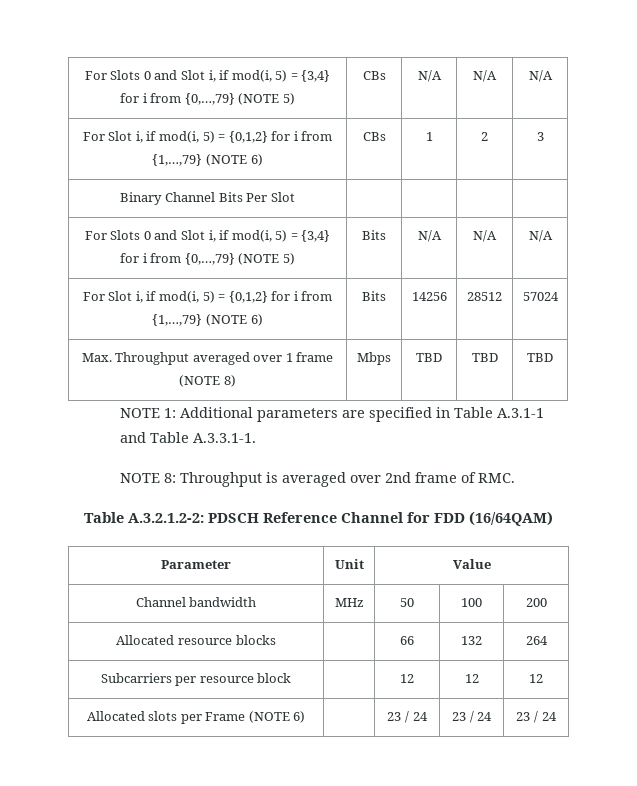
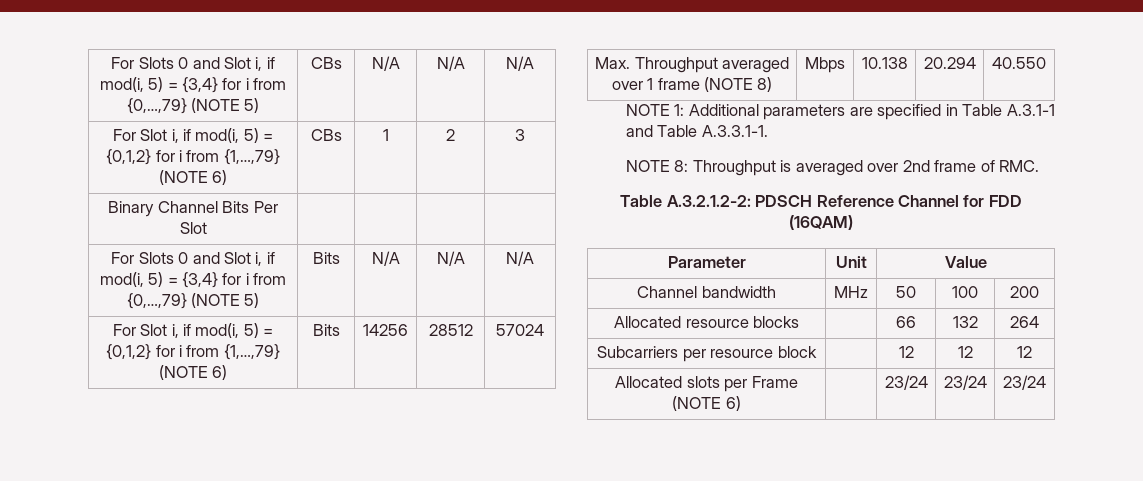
- Max. Throughput averaged over 1 frame (NOTE 8) | Mbps | TBD | TBD | TBD
+ Max. Throughput averaged over 1 frame (NOTE 8) | Mbps | 10.138 | 20.294 | 40.550
- Table A.3.2.1.2-2: PDSCH Reference Channel for FDD (16/64QAM)
+ Table A.3.2.1.2-2: PDSCH Reference Channel for FDD (16QAM)
- Allocated slots per Frame (NOTE 6) | | 23 / 24 | 23 / 24 | 23 / 24
+ Allocated slots per Frame (NOTE 6) | | 23/24 | 23/24 | 23/24

